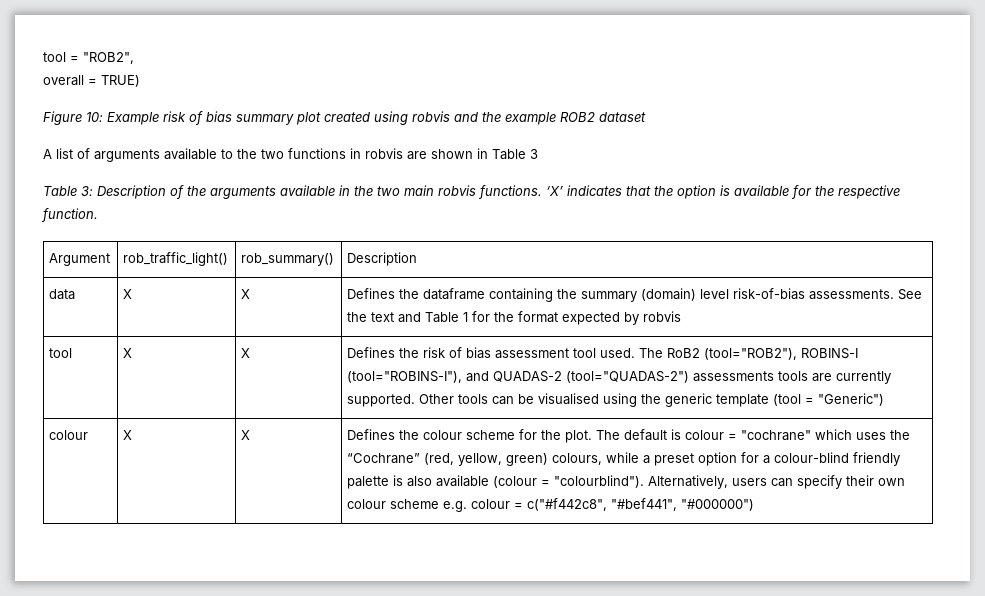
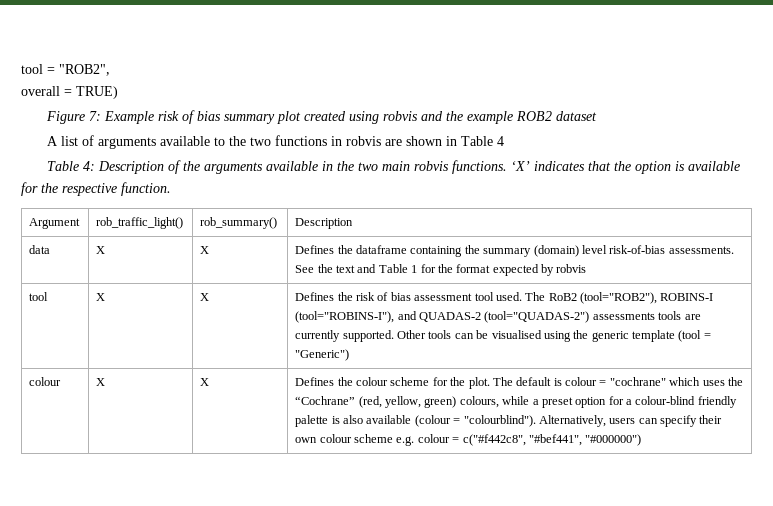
- Figure 10: Example risk of bias summary plot created using robvis and the example ROB2 dataset
+ Figure 7: Example risk of bias summary plot created using robvis and the example ROB2 dataset
- A list of arguments available to the two functions in robvis are shown in Table 3
- Table 3: Description of the arguments available in the two main robvis functions.
+ A list of arguments available to the two functions in robvis are shown in Table 4
+ Table 4: Description of the arguments available in the two main robvis functions.

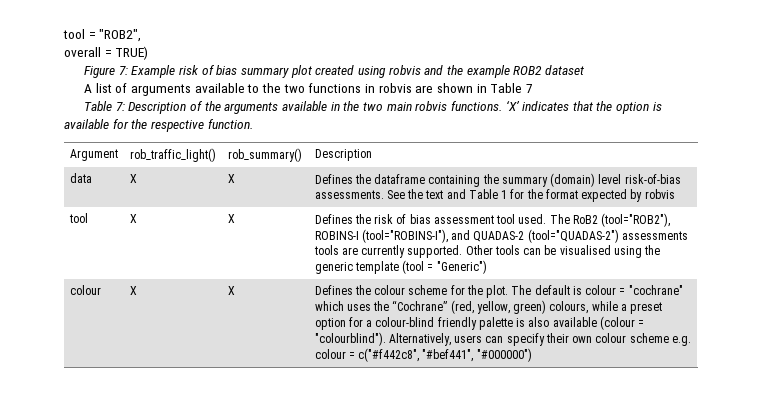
- A list of arguments available to the two functions in robvis are shown in Table 4
- Table 4: Description of the arguments available in the two main robvis functions.
+ A list of arguments available to the two functions in robvis are shown in Table 7
+ Table 7: Description of the arguments available in the two main robvis functions.

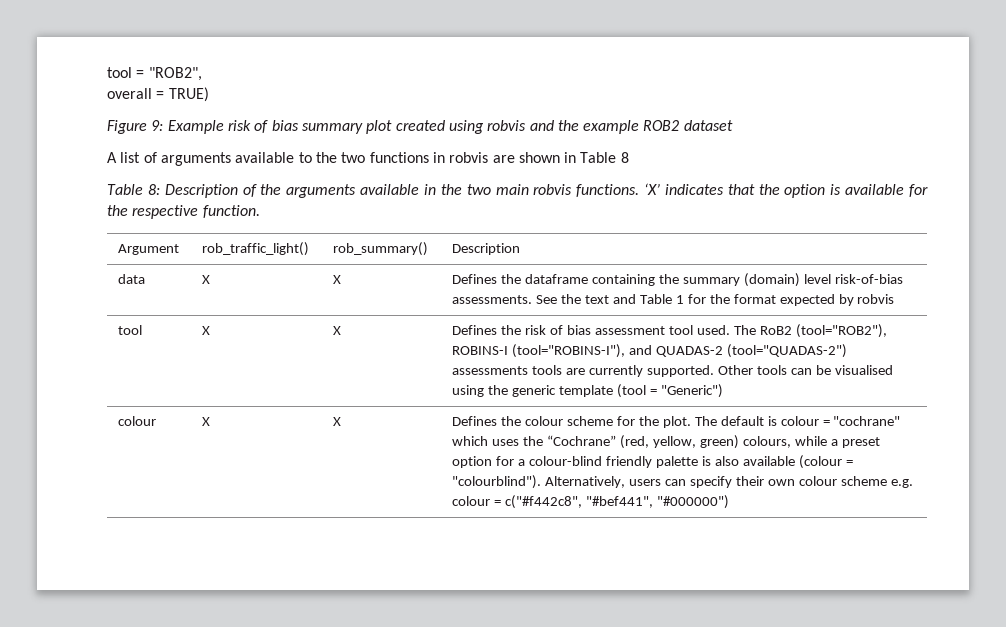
- Figure 7: Example risk of bias summary plot created using robvis and the example ROB2 dataset
+ Figure 9: Example risk of bias summary plot created using robvis and the example ROB2 dataset
- A list of arguments available to the two functions in robvis are shown in Table 7
- Table 7: Description of the arguments available in the two main robvis functions.
+ A list of arguments available to the two functions in robvis are shown in Table 8
+ Table 8: Description of the arguments available in the two main robvis functions.

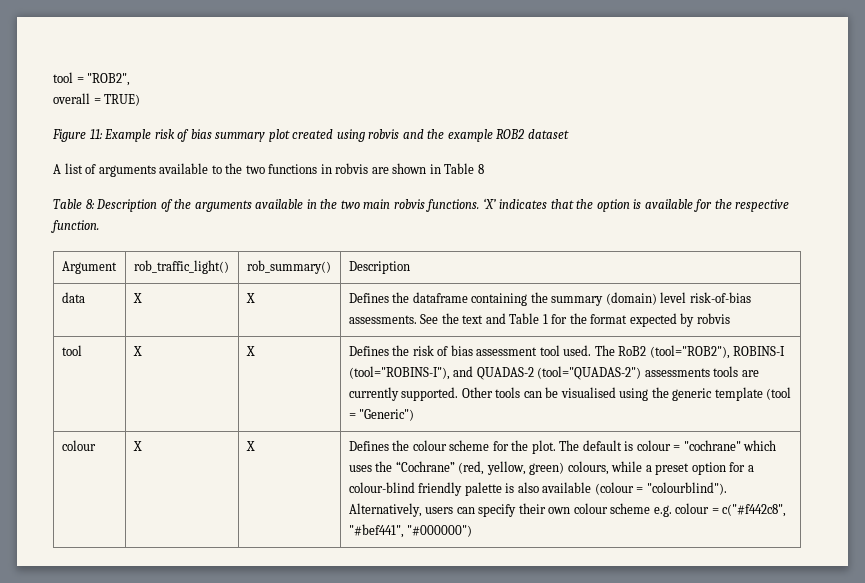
- Figure 9: Example risk of bias summary plot created using robvis and the example ROB2 dataset
+ Figure 11: Example risk of bias summary plot created using robvis and the example ROB2 dataset

